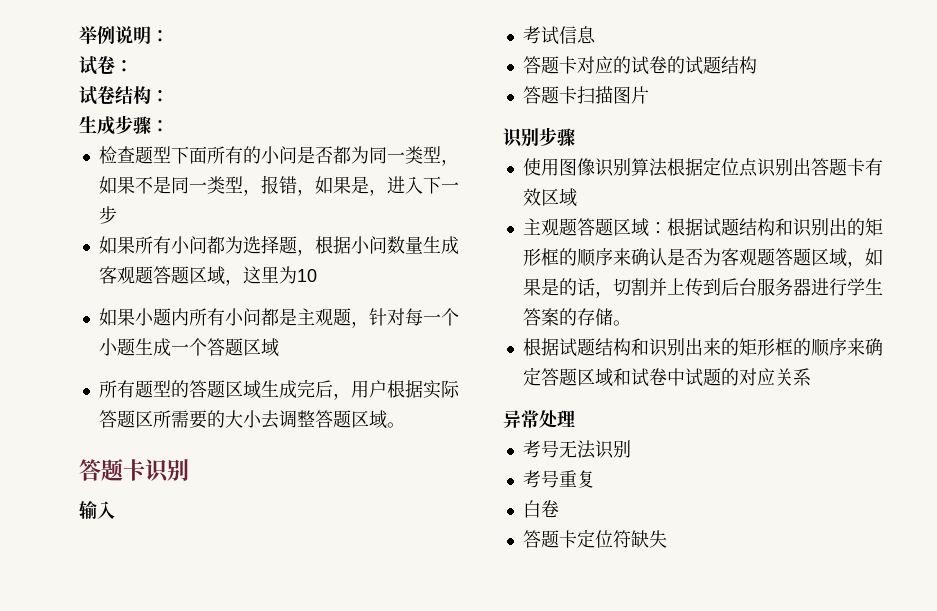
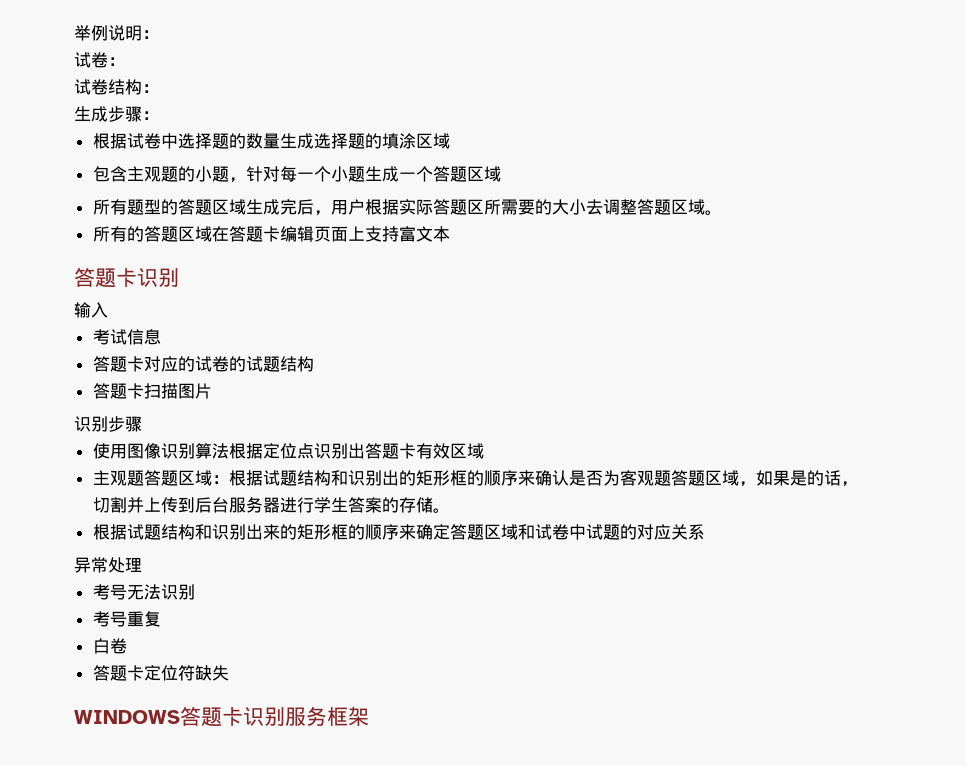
- 检查题型下面所有的小问是否都为同一类型，如果不是同一类型，报错，如果是，进入下一步
- 如果所有小问都为选择题，根据小问数量生成客观题答题区域，这里为10
- 如果小题内所有小问都是主观题，针对每一个小题生成一个答题区域
+ 根据试卷中选择题的数量生成选择题的填涂区域
+ 包含主观题的小题，针对每一个小题生成一个答题区域
+ 所有的答题区域在答题卡编辑页面上支持富文本
+ WINDOWS答题卡识别服务框架

